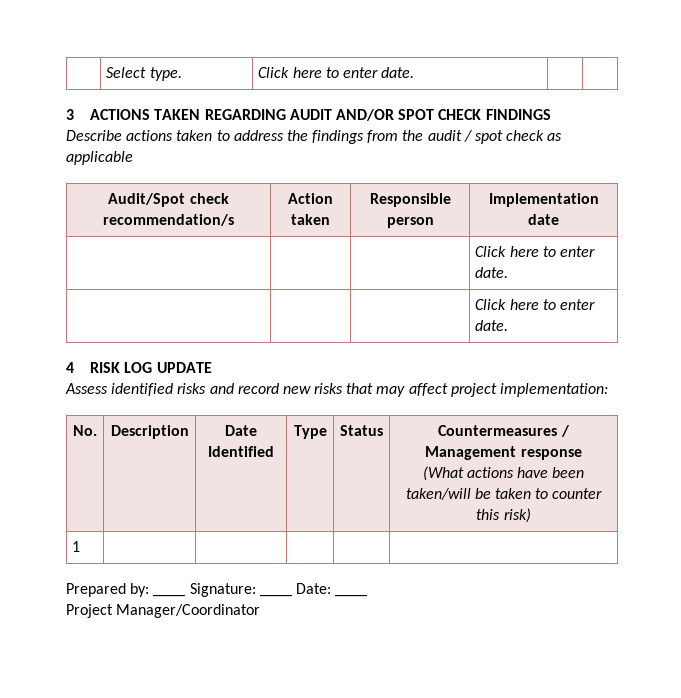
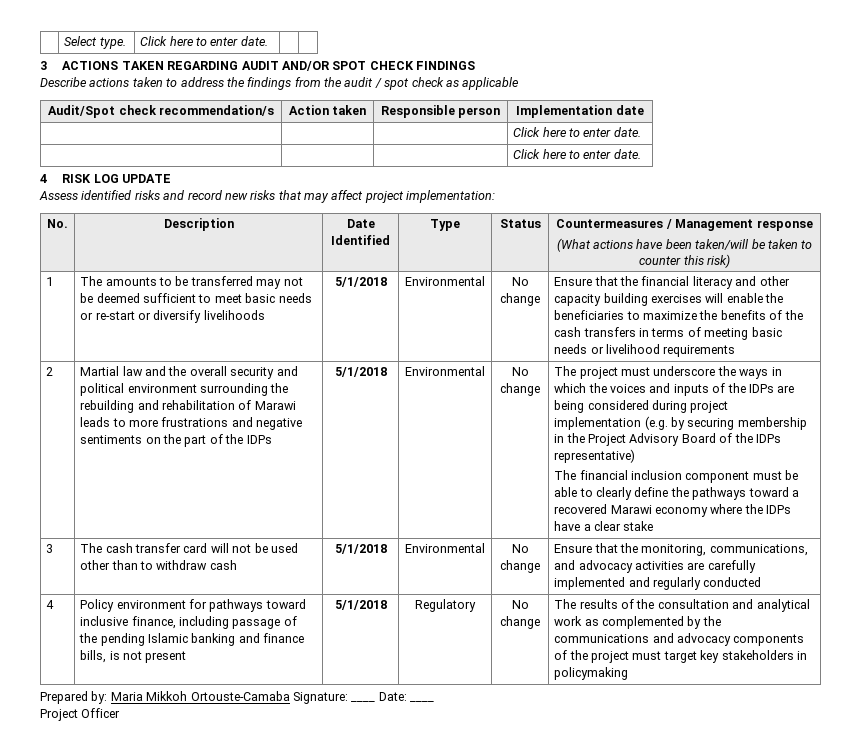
+ The amounts to be transferred may not be deemed sufficient to meet basic needs or re-start or diversify livelihoods | 5/1/2018 | Environmental | No change | Ensure that the financial literacy and other capacity building exercises will enable the beneficiaries to maximize the benefits of the cash transfers in terms of meeting basic needs or livelihood requirements
+ 2 | Martial law and the overall security and political environment surrounding the rebuilding and rehabilitation of Marawi leads to more frustrations and negative sentiments on the part of the IDPs | 5/1/2018 | Environmental | No change | The project must underscore the ways in which the voices and inputs of the IDPs are being considered during project implementation (e.g. by securing membership in the Project Advisory Board of the IDPs representative)
+ The financial inclusion component must be able to clearly define the pathways toward a recovered Marawi economy where the IDPs have a clear stake
+ 3 | The cash transfer card will not be used other than to withdraw cash | 5/1/2018 | Environmental | No change | Ensure that the monitoring, communications, and advocacy activities are carefully implemented and regularly conducted
+ 4 | Policy environment for pathways toward inclusive finance, including passage of the pending Islamic banking and finance bills, is not present | 5/1/2018 | Regulatory | No change | The results of the consultation and analytical work as complemented by the communications and advocacy components of the project must target key stakeholders in policymaking
- Prepared by: ____ Signature: ____ Date: ____
+ Prepared by: Maria Mikkoh Ortouste-Camaba Signature: ____ Date: ____
- Project Manager/Coordinator
+ Project Officer

